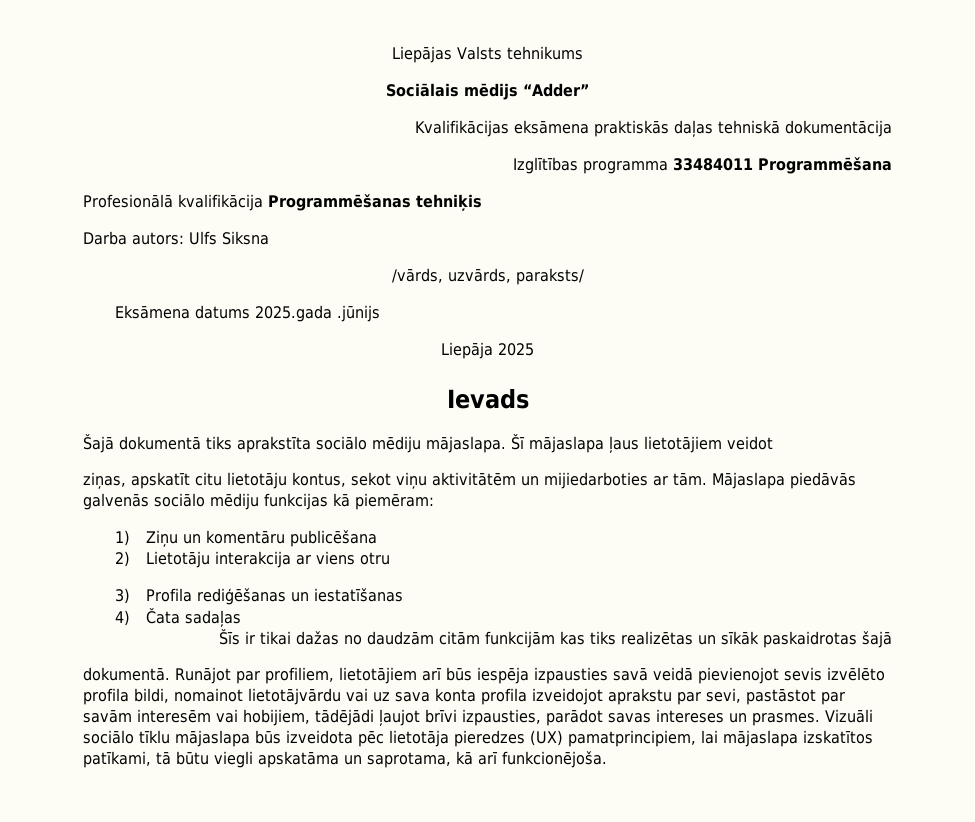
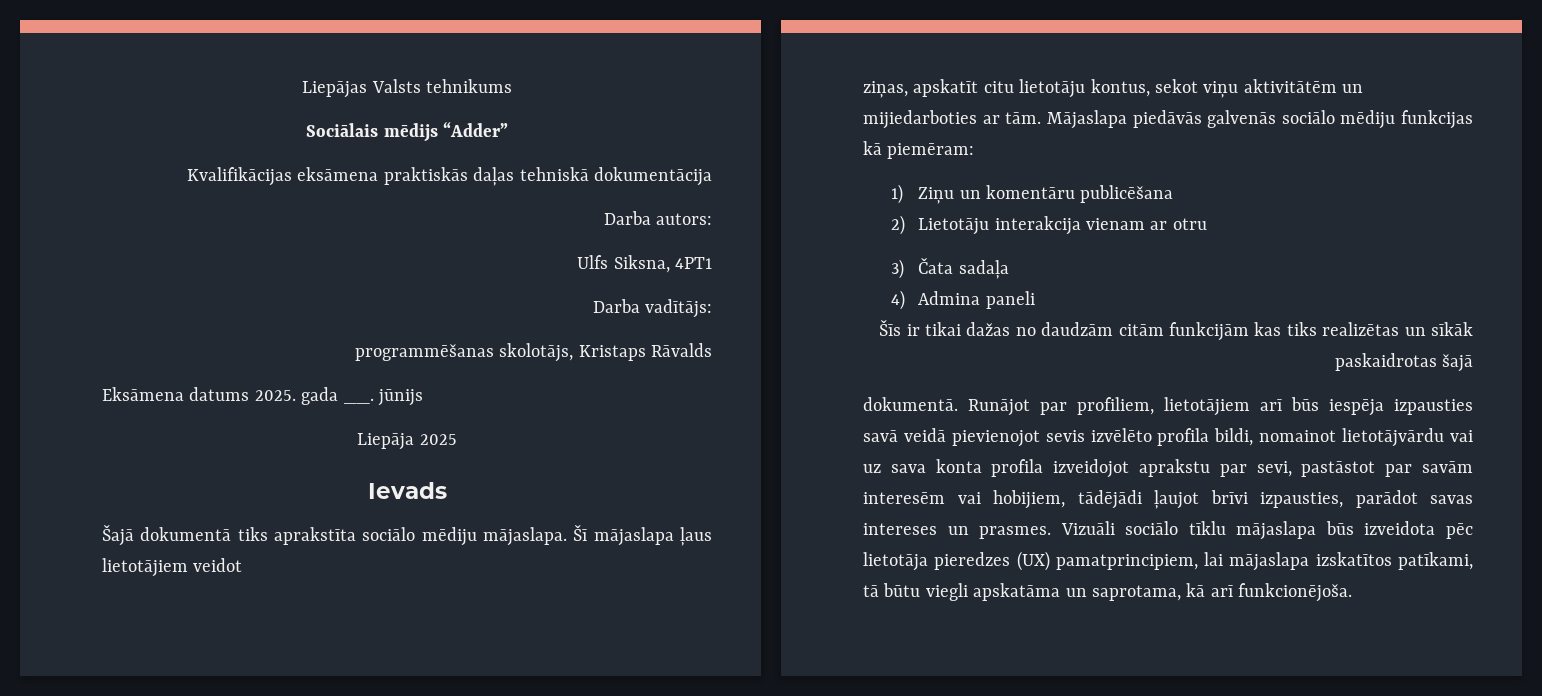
- Izglītības programma 33484011 Programmēšana
- Profesionālā kvalifikācija Programmēšanas tehniķis
- Darba autors: Ulfs Siksna
- /vārds, uzvārds, paraksts/
- Eksāmena datums 2025.gada .jūnijs
+ Darba autors:
+ Ulfs Siksna, 4PT1
+ Darba vadītājs:
+ programmēšanas skolotājs, Kristaps Rāvalds
+ Eksāmena datums 2025. gada __. jūnijs
- 2) Lietotāju interakcija ar viens otru
+ 2) Lietotāju interakcija vienam ar otru
- 3) Profila rediģēšanas un iestatīšanas
+ 3) Čata sadaļa
- 4) Čata sadaļas
+ 4) Admina paneli

